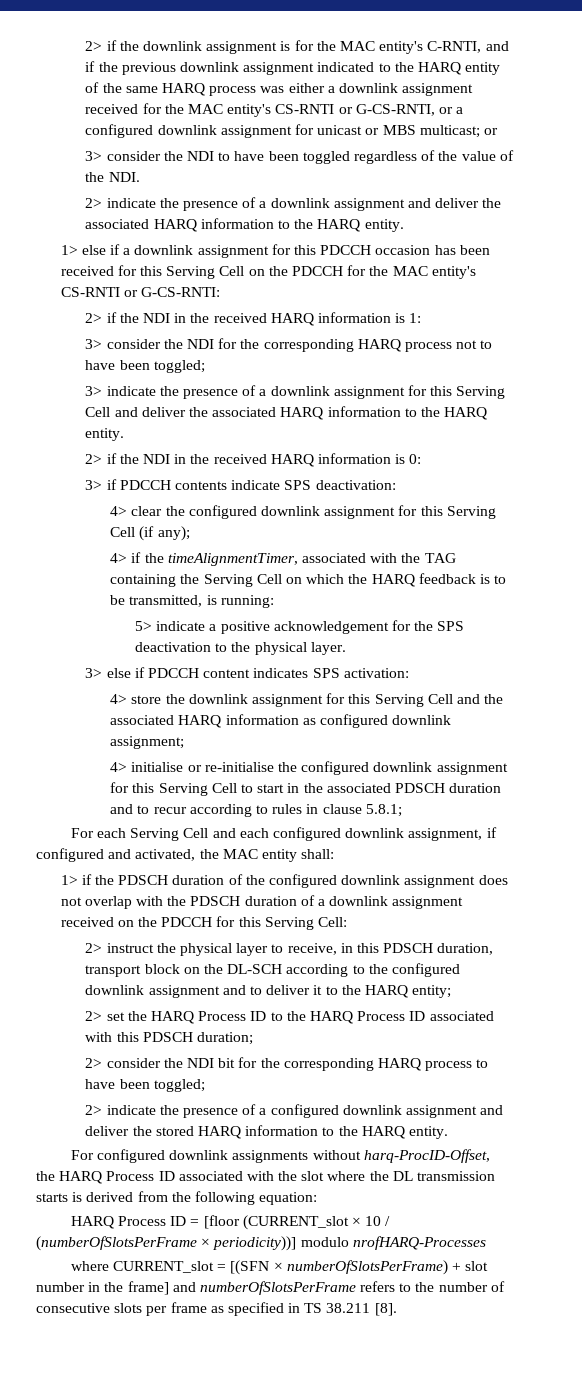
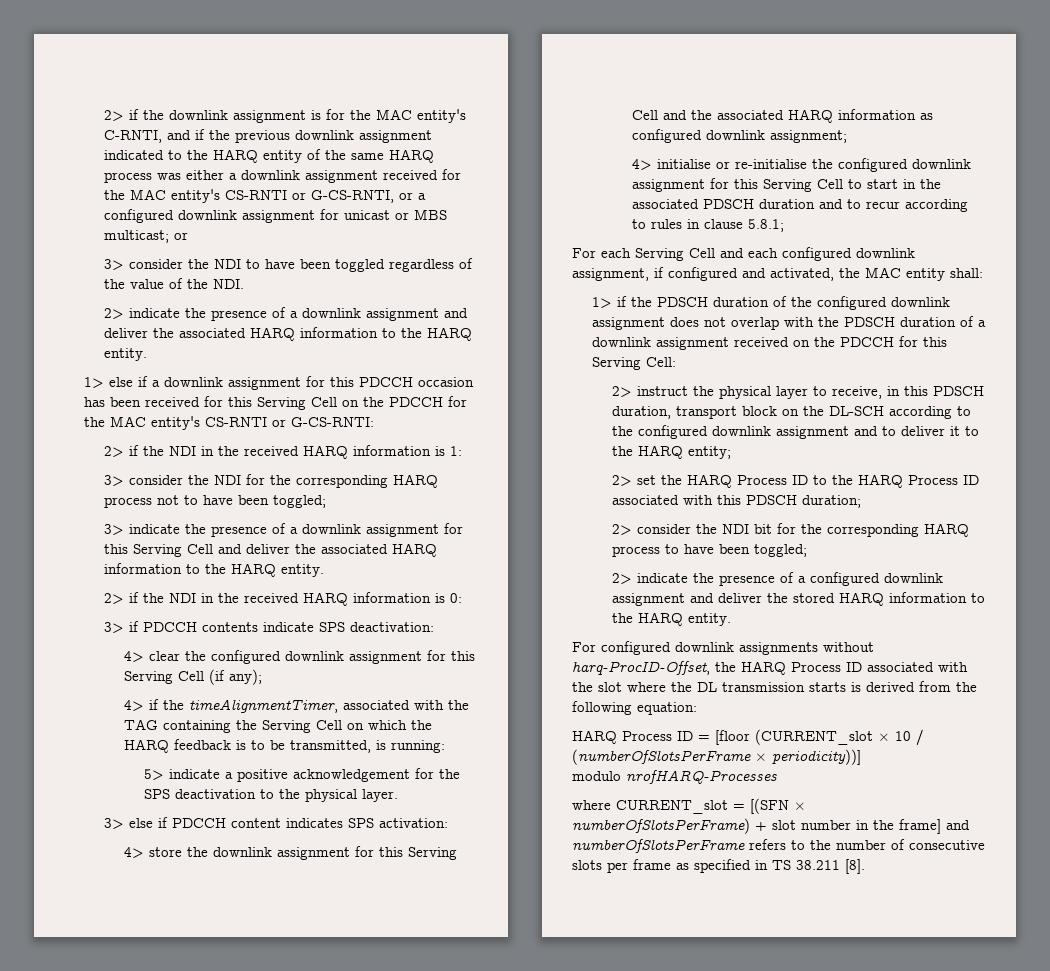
- HARQ Process ID = [floor (CURRENT_slot × 10 / (numberOfSlotsPerFrame × periodicity))] modulo nrofHARQ-Processes
+ HARQ Process ID = [floor (CURRENT_slot × 10 / (numberOfSlotsPerFrame × periodicity))]
+ modulo nrofHARQ-Processes

